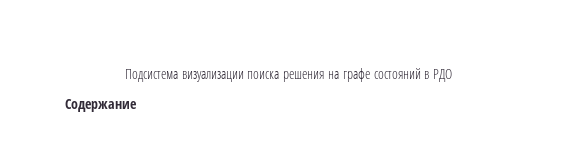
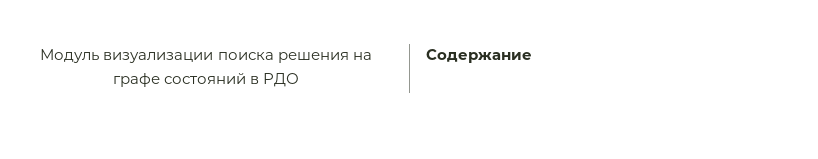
- Подсистема визуализации поиска решения на графе состояний в РДО
+ Модуль визуализации поиска решения на графе состояний в РДО

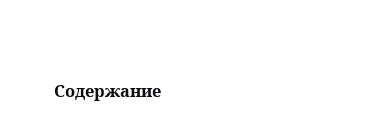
- Модуль визуализации поиска решения на графе состояний в РДО

